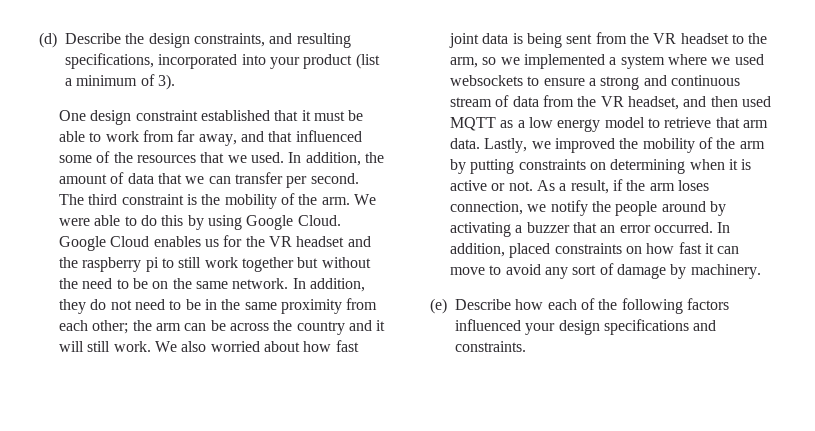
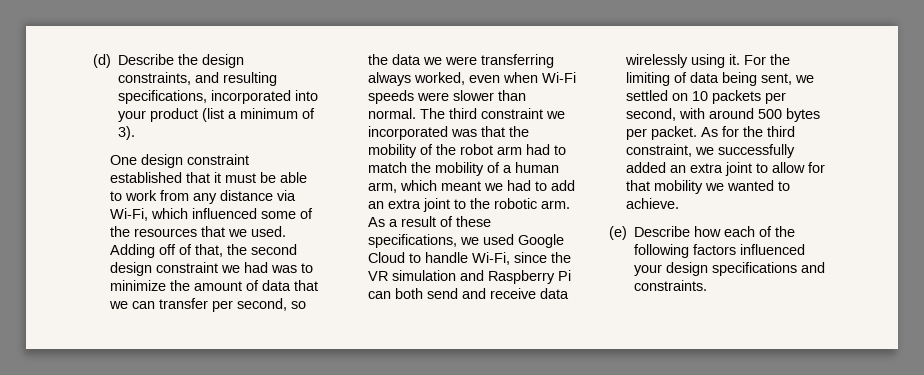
- One design constraint established that it must be able to work from far away, and that influenced some of the resources that we used.
+ One design constraint established that it must be able to work from any distance via Wi-Fi, which influenced some of the resources that we used.
- In addition, the amount of data that we can transfer per second. The third constraint is the mobility of the arm. We were able to do this by using Google Cloud. Google Cloud enables us for the VR headset and the raspberry pi to still work together but without the need to be on the same network. In addition, they do not need to be in the same proximity from each other; the arm can be across the country and it will still work. We also worried about how fast joint data is being sent from the VR headset to the arm, so we implemented a system where we used websockets to ensure a strong and continuous stream of data from the VR headset, and then used MQTT as a low energy model to retrieve that arm data. Lastly, we improved the mobility of the arm by putting constraints on determining when it is active or not. As a result, if the arm loses connection, we notify the people around by activating a buzzer that an error occurred. In addition, placed constraints on how fast it can move to avoid any sort of damage by machinery.
+ Adding off of that, the second design constraint we had was to minimize the amount of data that we can transfer per second, so the data we were transferring always worked, even when Wi-Fi speeds were slower than normal. The third constraint we incorporated was that the mobility of the robot arm had to match the mobility of a human arm, which meant we had to add an extra joint to the robotic arm. As a result of these specifications, we used Google Cloud to handle Wi-Fi, since the VR simulation and Raspberry Pi can both send and receive data wirelessly using it. For the limiting of data being sent, we settled on 10 packets per second, with around 500 bytes per packet. As for the third constraint, we successfully added an extra joint to allow for that mobility we wanted to achieve.

